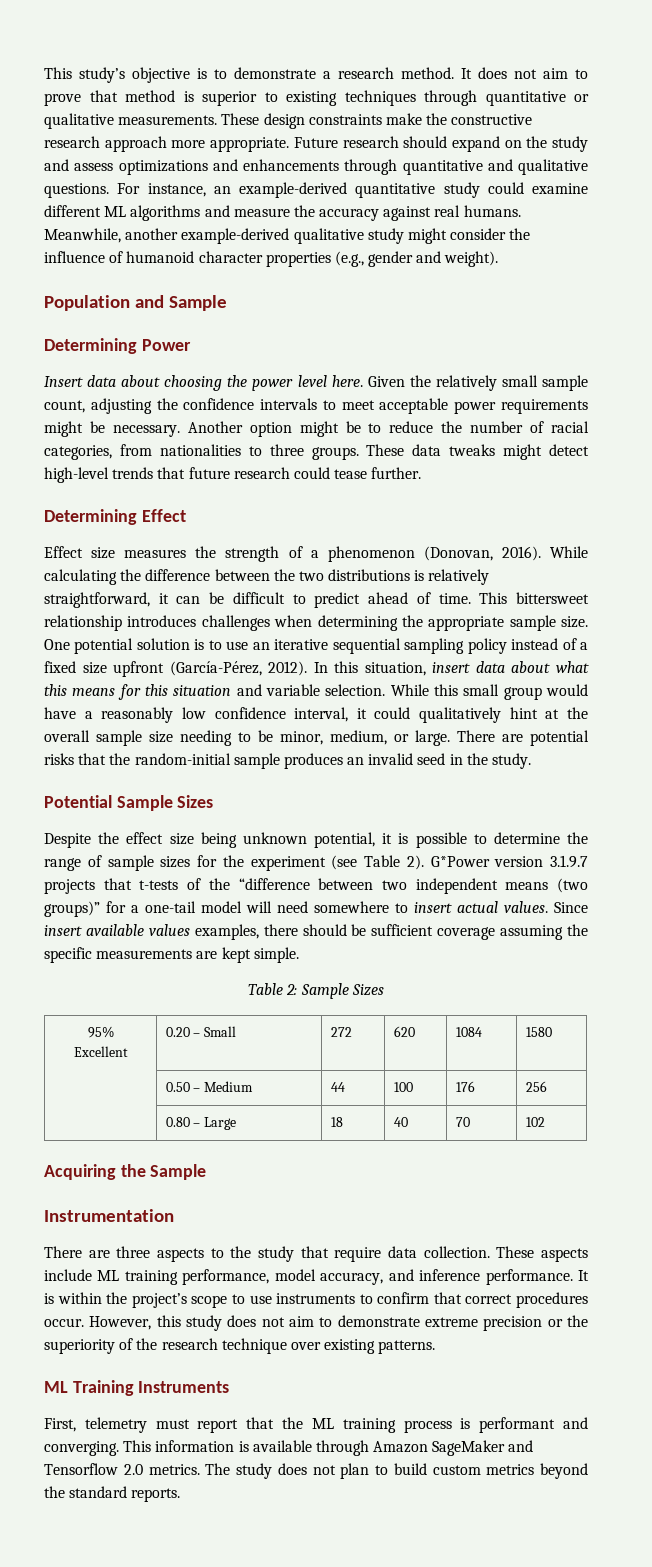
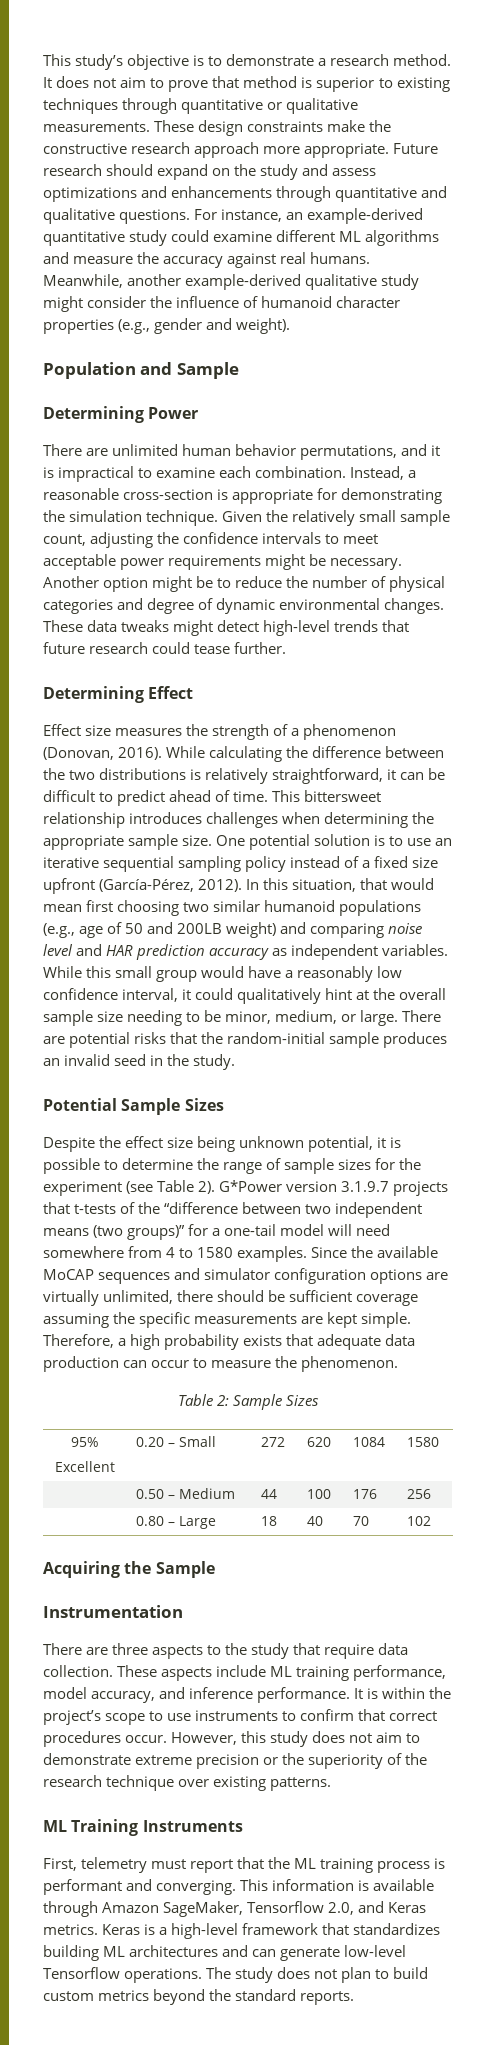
- Insert data about choosing the power level here.
+ There are unlimited human behavior permutations, and it is impractical to examine each combination. Instead, a reasonable cross-section is appropriate for demonstrating the simulation technique.
- Another option might be to reduce the number of racial categories, from nationalities to three groups.
+ Another option might be to reduce the number of physical categories and degree of dynamic environmental changes.
- In this situation, insert data about what this means for this situation and variable selection.
+ In this situation, that would mean first choosing two similar humanoid populations (e.g., age of 50 and 200LB weight) and comparing noise level and HAR prediction accuracy as independent variables.
- G*Power version 3.1.9.7 projects that t-tests of the “difference between two independent means (two groups)” for a one-tail model will need somewhere to insert actual values. Since insert available values examples, there should be sufficient coverage assuming the specific measurements are kept simple.
+ G*Power version 3.1.9.7 projects that t-tests of the “difference between two independent means (two groups)” for a one-tail model will need somewhere from 4 to 1580 examples. Since the available MoCAP sequences and simulator configuration options are virtually unlimited, there should be sufficient coverage assuming the specific measurements are kept simple. Therefore, a high probability exists that adequate data production can occur to measure the phenomenon.
- This information is available through Amazon SageMaker and Tensorflow 2.0 metrics.
+ This information is available through Amazon SageMaker, Tensorflow 2.0, and Keras metrics. Keras is a high-level framework that standardizes building ML architectures and can generate low-level Tensorflow operations.

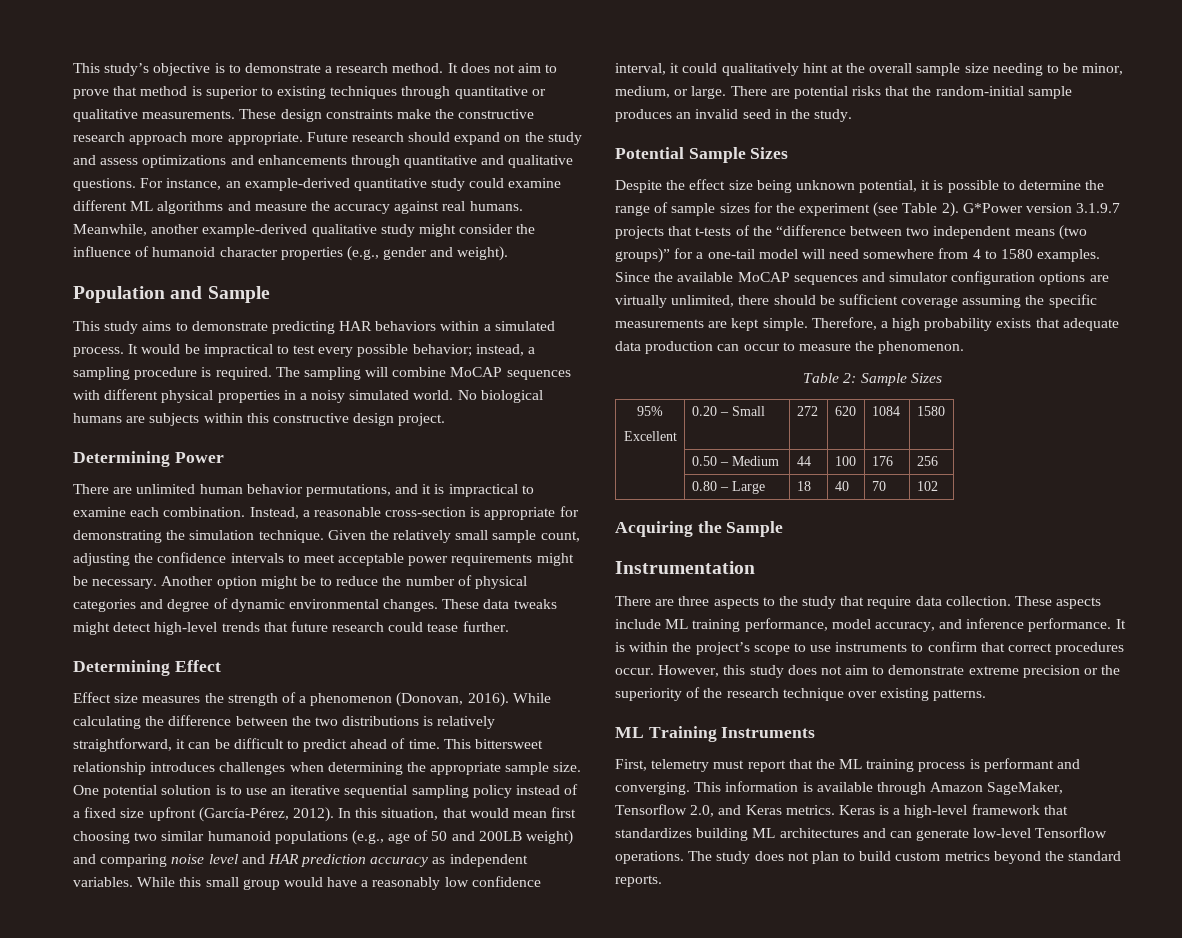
+ This study aims to demonstrate predicting HAR behaviors within a simulated process. It would be impractical to test every possible behavior; instead, a sampling procedure is required. The sampling will combine MoCAP sequences with different physical properties in a noisy simulated world. No biological humans are subjects within this constructive design project.

